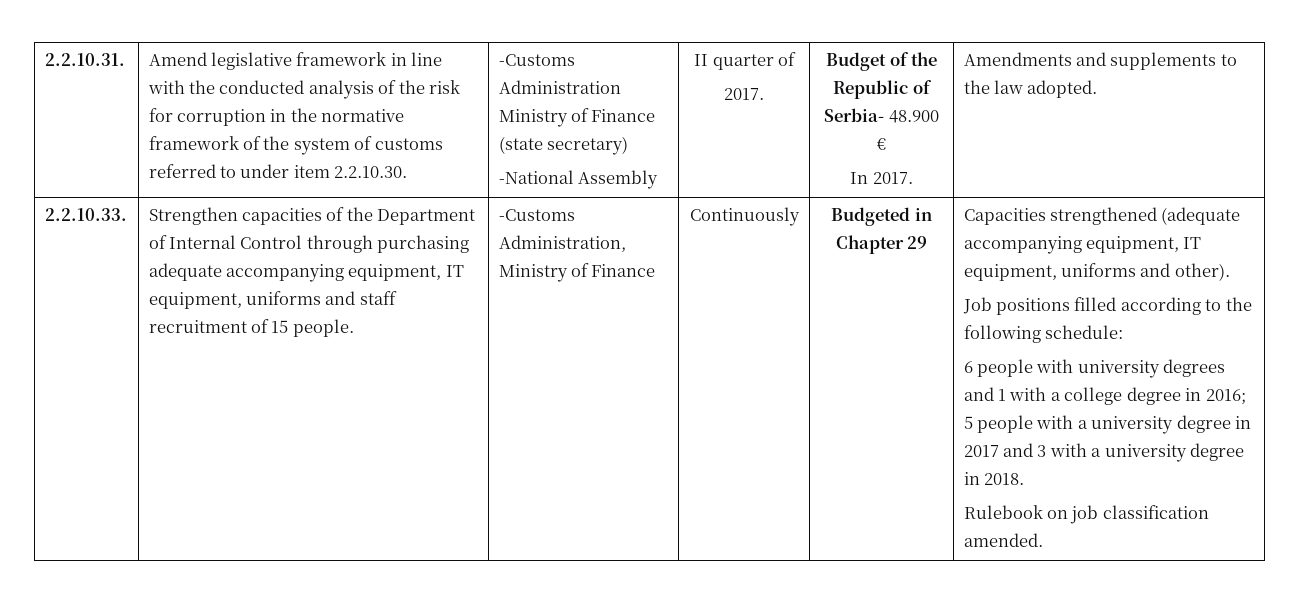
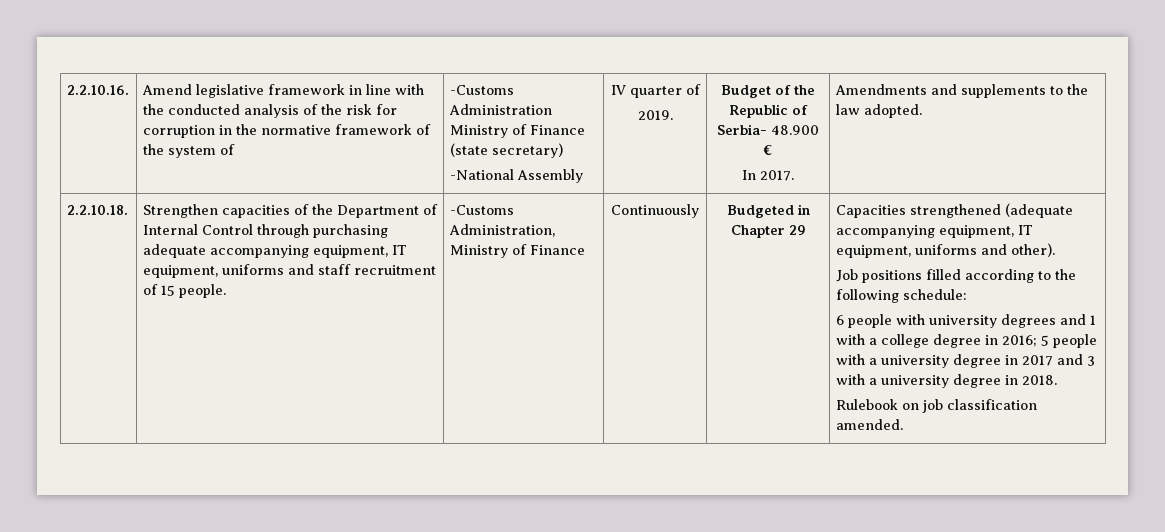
- 2.2.10.31.
+ 2.2.10.16.
- Amend legislative framework in line with the conducted analysis of the risk for corruption in the normative framework of the system of customs referred to under item 2.2.10.30.
+ Amend legislative framework in line with the conducted analysis of the risk for corruption in the normative framework of the system of
- II quarter of
- 2017.
+ IV quarter of
+ 2019.
- 2.2.10.33.
+ 2.2.10.18.

